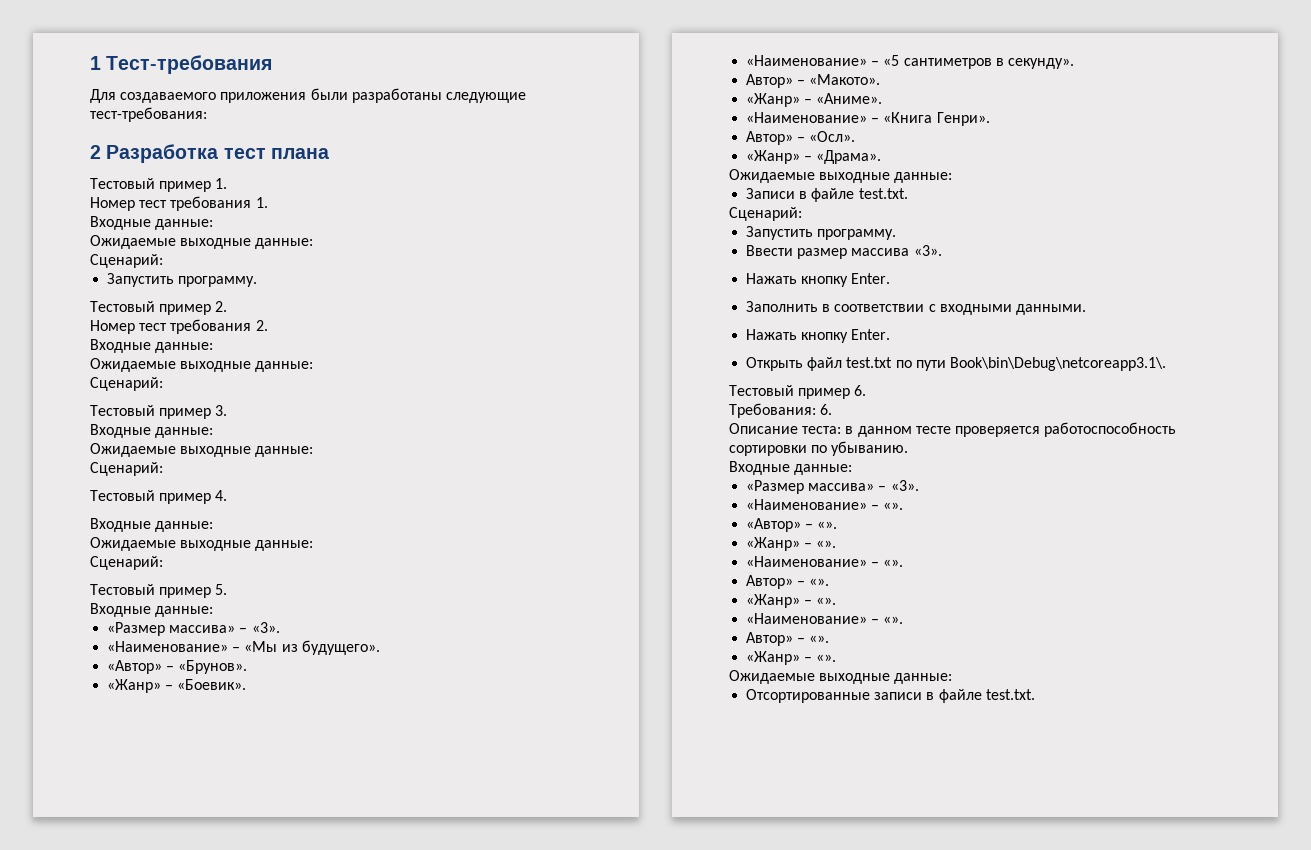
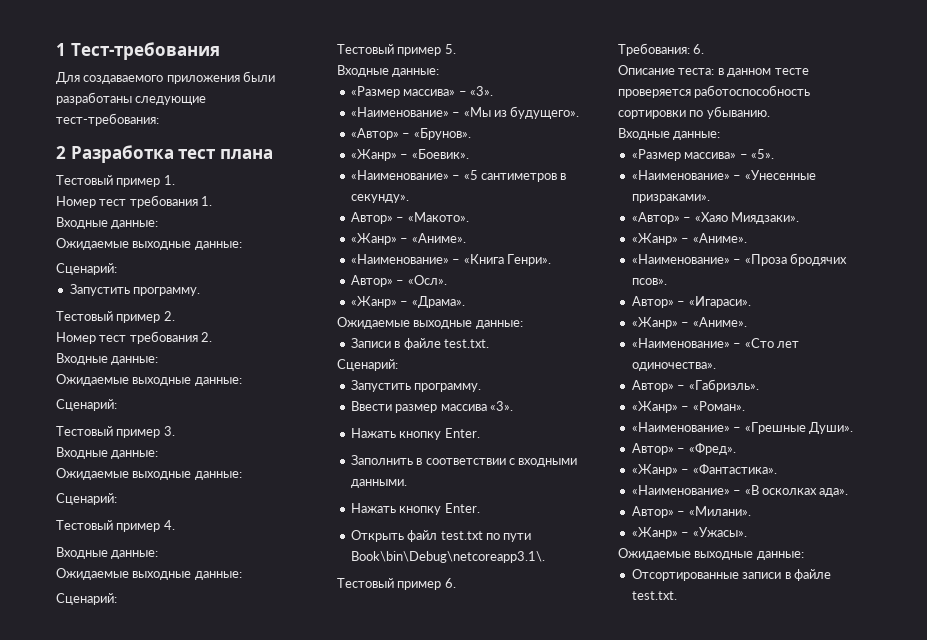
  Описание теста: в данном тесте проверяется работоспособность сортировки по убыванию.
  Входные данные:
- «Размер массива» – «3».
- «Наименование» – «».
- «Автор» – «».
- «Жанр» – «».
- «Наименование» – «».
- Автор» – «».
- «Жанр» – «».
- «Наименование» – «».
- Автор» – «».
- «Жанр» – «».
+ «Размер массива» – «5».
+ «Наименование» – «Унесенные призраками».
+ «Автор» – «Хаяо Миядзаки».
+ «Жанр» – «Аниме».
+ «Наименование» – «Проза бродячих псов».
+ Автор» – «Игараси».
+ «Жанр» – «Аниме».
+ «Наименование» – «Сто лет одиночества».
+ Автор» – «Габриэль».
+ «Жанр» – «Роман».
+ «Наименование» – «Грешные Души».
+ Автор» – «Фред».
+ «Жанр» – «Фантастика».
+ «Наименование» – «В осколках ада».
+ Автор» – «Милани».
+ «Жанр» – «Ужасы».

